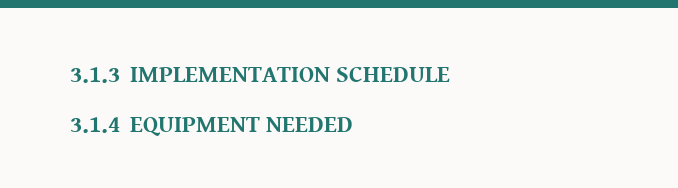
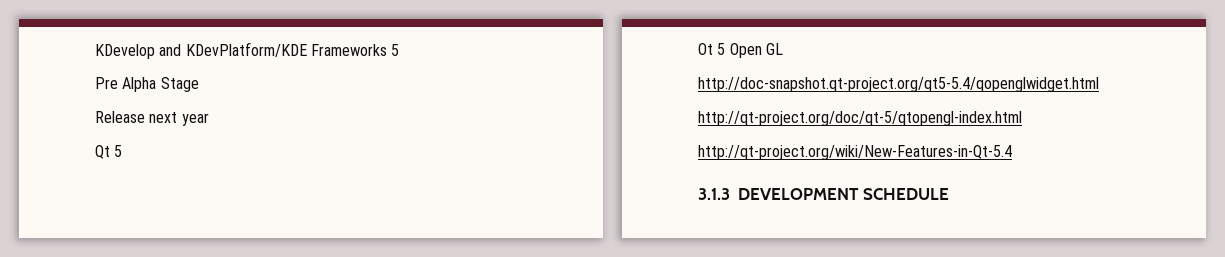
- 3.1.3 IMPLEMENTATION SCHEDULE
- 3.1.4 EQUIPMENT NEEDED
+ KDevelop and KDevPlatform/KDE Frameworks 5
+ Pre Alpha Stage
+ Release next year
+ Qt 5
+ Ot 5 Open GL
+ http://doc-snapshot.qt-project.org/qt5-5.4/qopenglwidget.html
+ http://qt-project.org/doc/qt-5/qtopengl-index.html
+ http://qt-project.org/wiki/New-Features-in-Qt-5.4
+ 3.1.3 DEVELOPMENT SCHEDULE

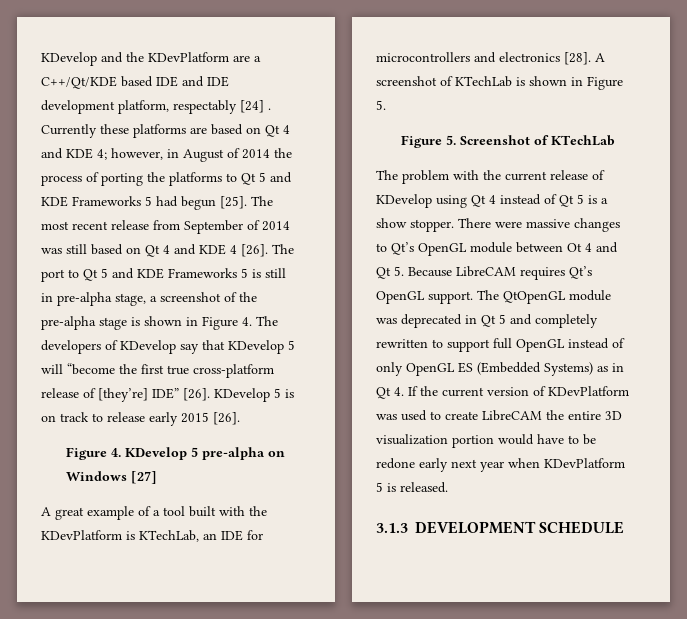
- KDevelop and KDevPlatform/KDE Frameworks 5
- Pre Alpha Stage
- Release next year
- Qt 5
- Ot 5 Open GL
- http://doc-snapshot.qt-project.org/qt5-5.4/qopenglwidget.html
- http://qt-project.org/doc/qt-5/qtopengl-index.html
- http://qt-project.org/wiki/New-Features-in-Qt-5.4
+ KDevelop and the KDevPlatform are a C++/Qt/KDE based IDE and IDE development platform, respectably [24] . Currently these platforms are based on Qt 4 and KDE 4; however, in August of 2014 the process of porting the platforms to Qt 5 and KDE Frameworks 5 had begun [25]. The most recent release from September of 2014 was still based on Qt 4 and KDE 4 [26]. The port to Qt 5 and KDE Frameworks 5 is still in pre-alpha stage, a screenshot of the pre-alpha stage is shown in Figure 4. The developers of KDevelop say that KDevelop 5 will “become the first true cross-platform release of [they’re] IDE” [26]. KDevelop 5 is on track to release early 2015 [26].
+ Figure 4. KDevelop 5 pre-alpha on Windows [27]
+ A great example of a tool built with the KDevPlatform is KTechLab, an IDE for microcontrollers and electronics [28]. A screenshot of KTechLab is shown in Figure 5.
+ Figure 5. Screenshot of KTechLab
+ The problem with the current release of KDevelop using Qt 4 instead of Qt 5 is a show stopper. There were massive changes to Qt’s OpenGL module between Ot 4 and Qt 5. Because LibreCAM requires Qt’s OpenGL support. The QtOpenGL module was deprecated in Qt 5 and completely rewritten to support full OpenGL instead of only OpenGL ES (Embedded Systems) as in Qt 4. If the current version of KDevPlatform was used to create LibreCAM the entire 3D visualization portion would have to be redone early next year when KDevPlatform 5 is released.

